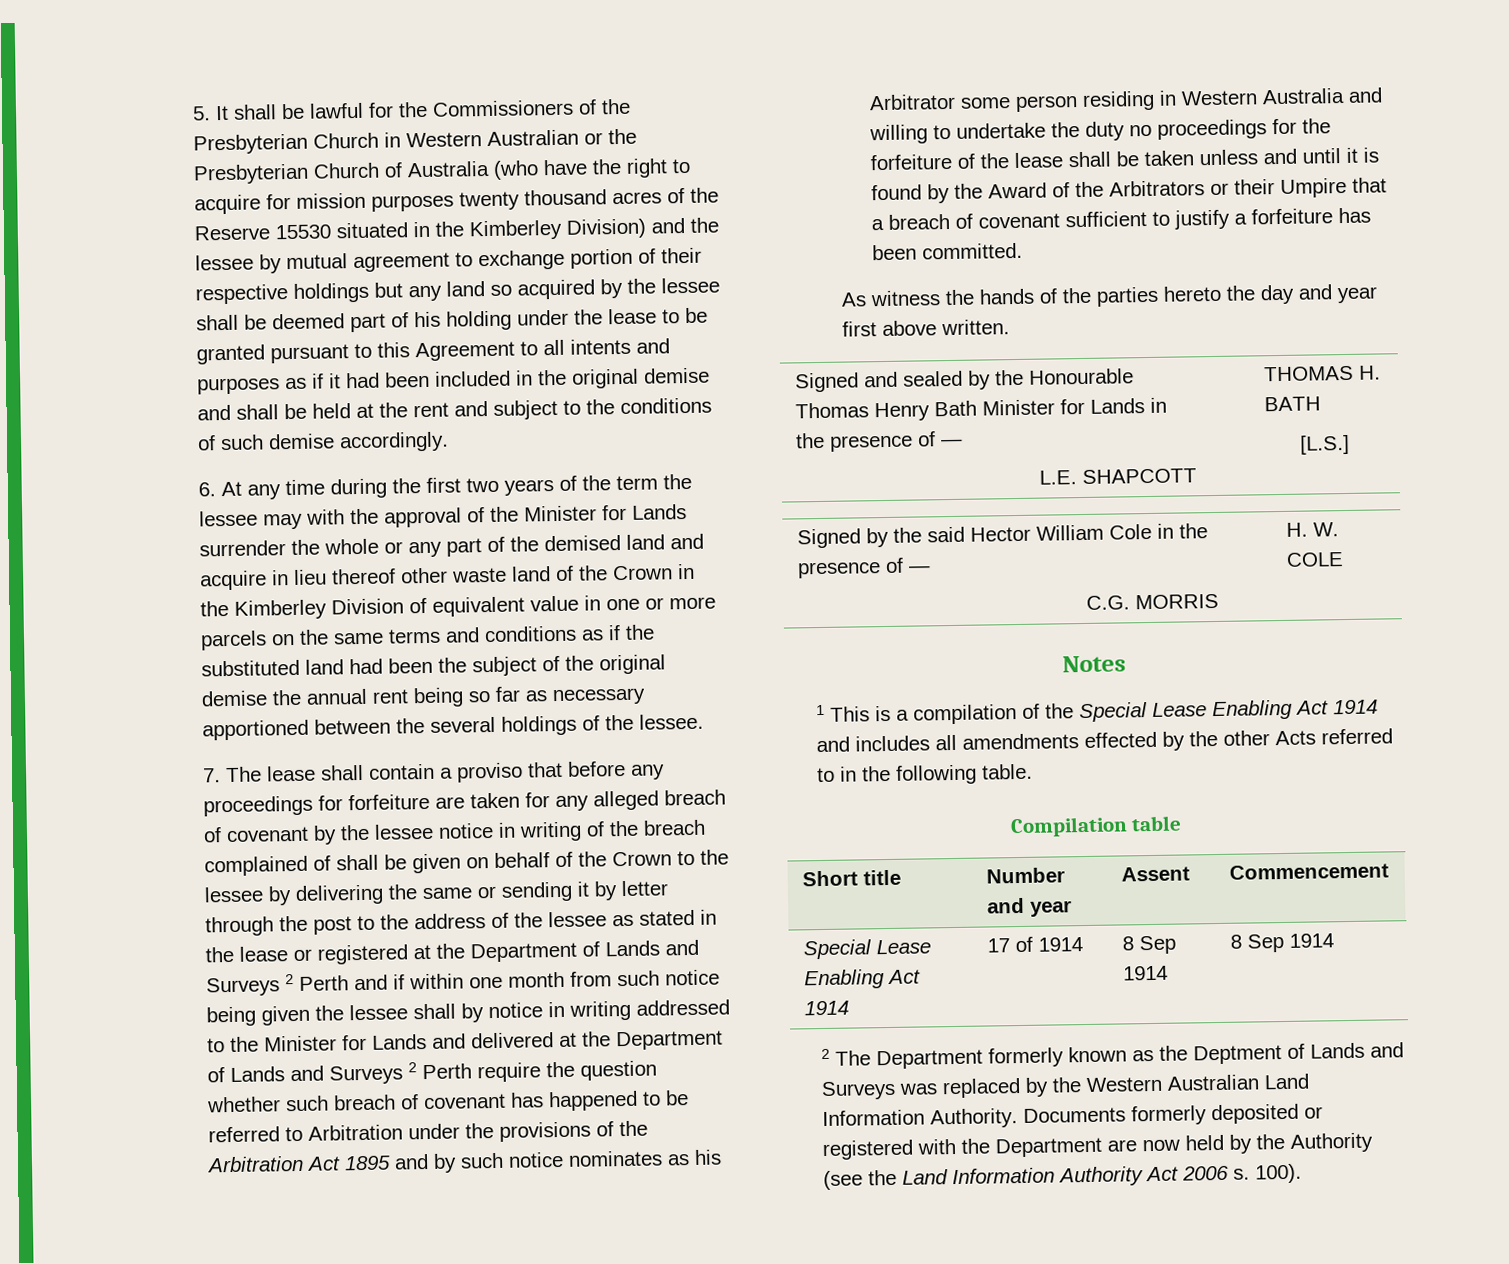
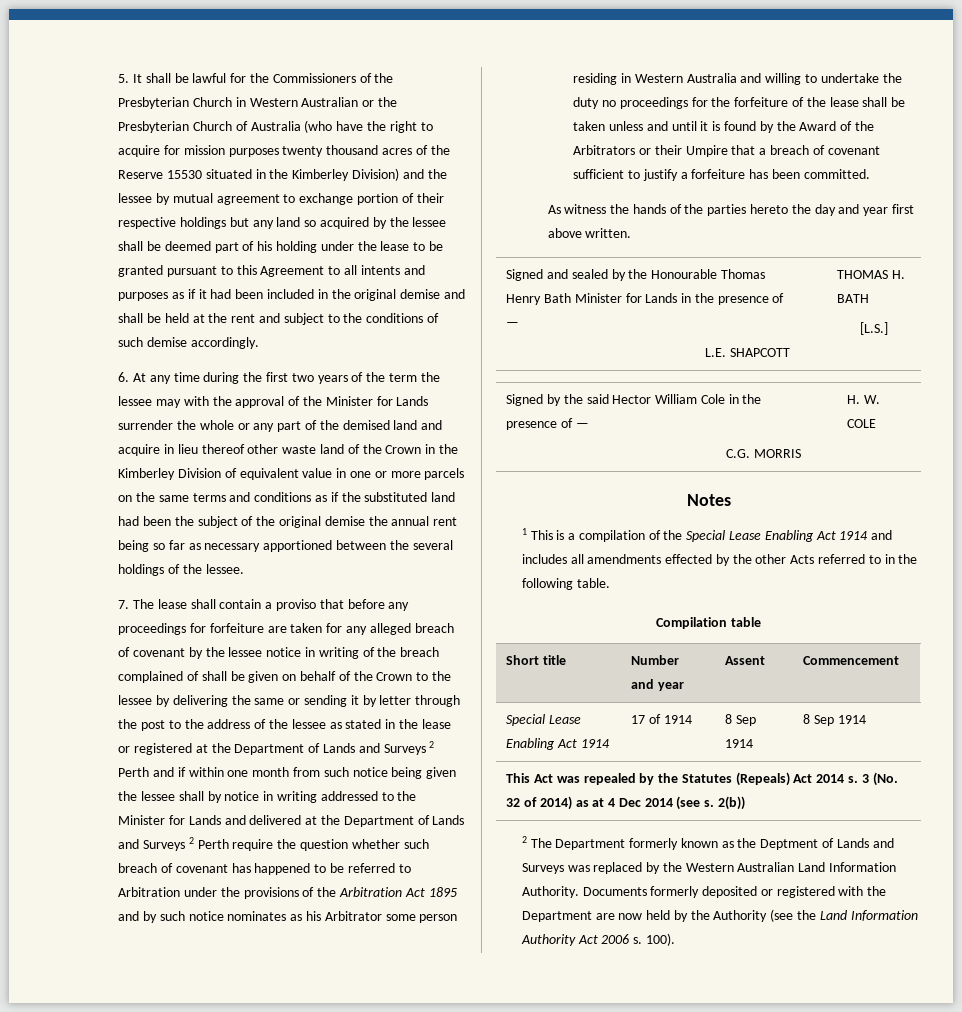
+ This Act was repealed by the Statutes (Repeals) Act 2014 s. 3 (No. 32 of 2014) as at 4 Dec 2014 (see s. 2(b))

